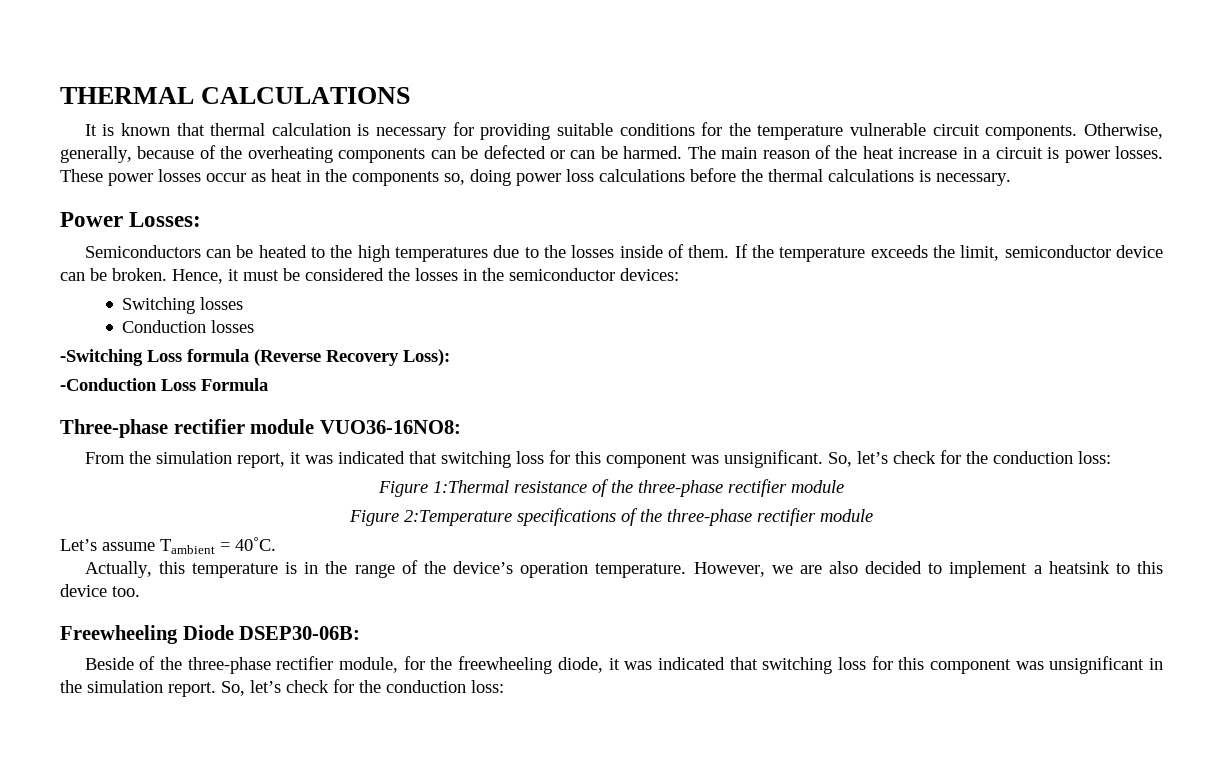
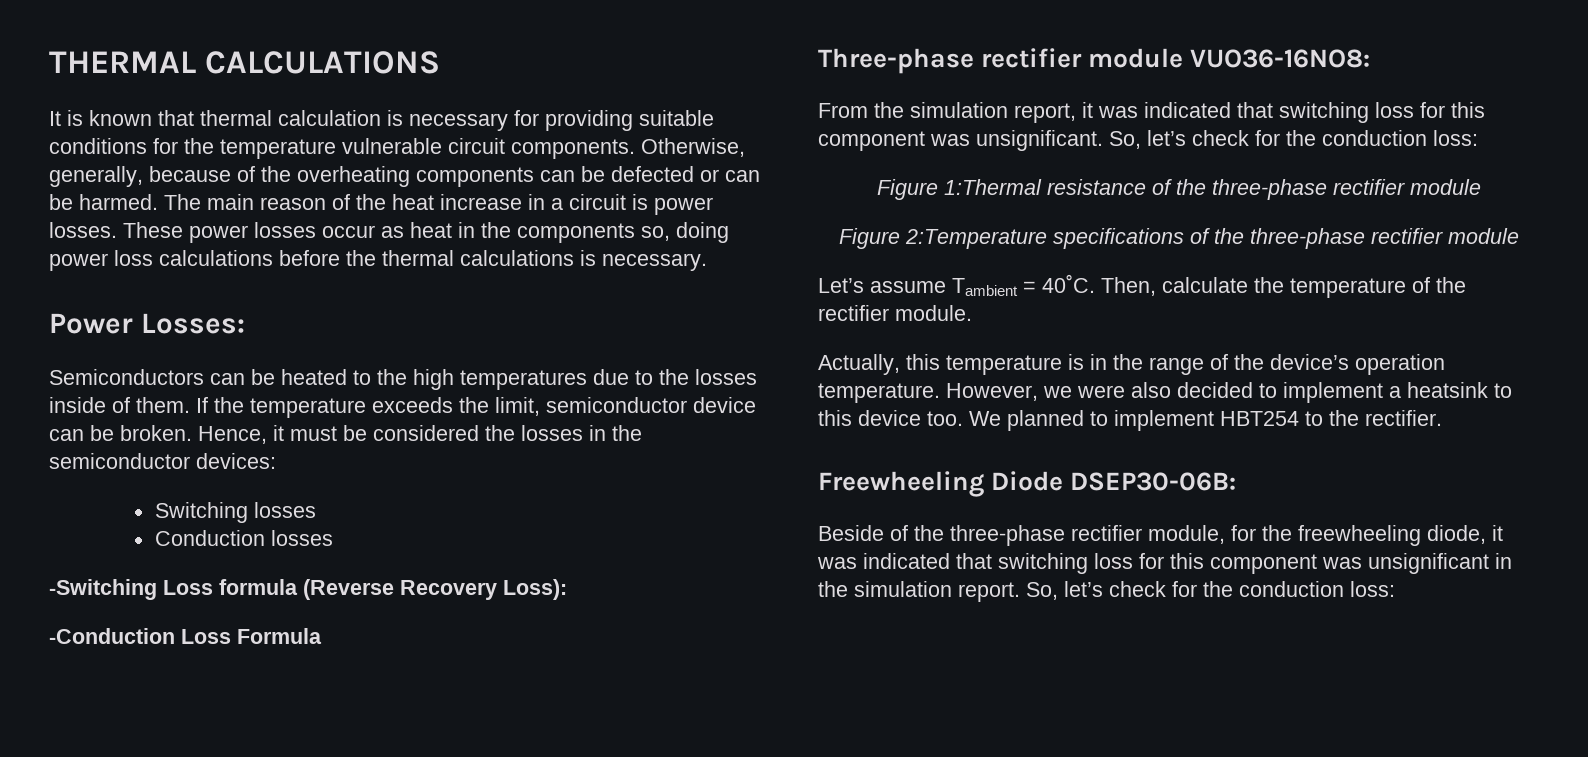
+ Then, calculate the temperature of the rectifier module.
- However, we are also decided to implement a heatsink to this device too.
+ However, we were also decided to implement a heatsink to this device too. We planned to implement HBT254 to the rectifier.

